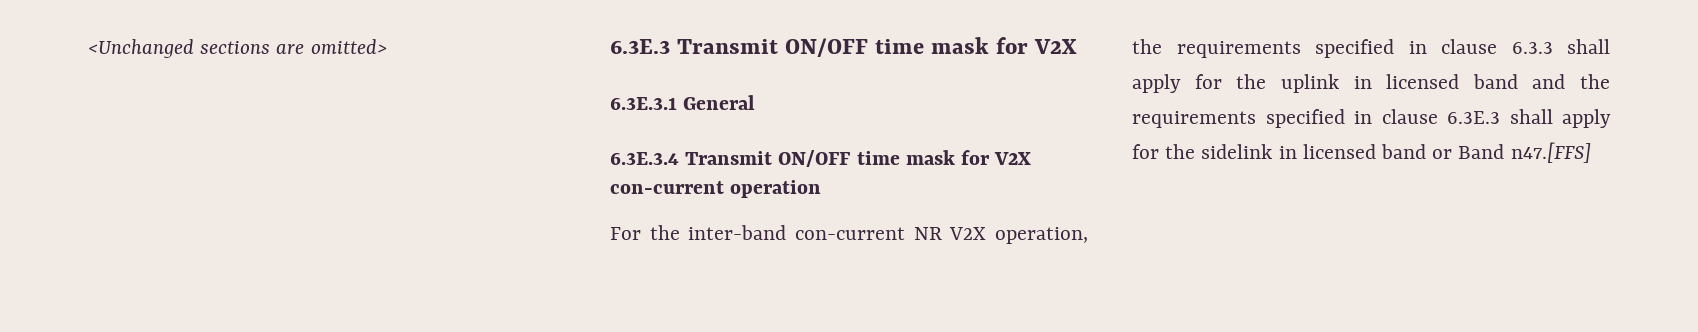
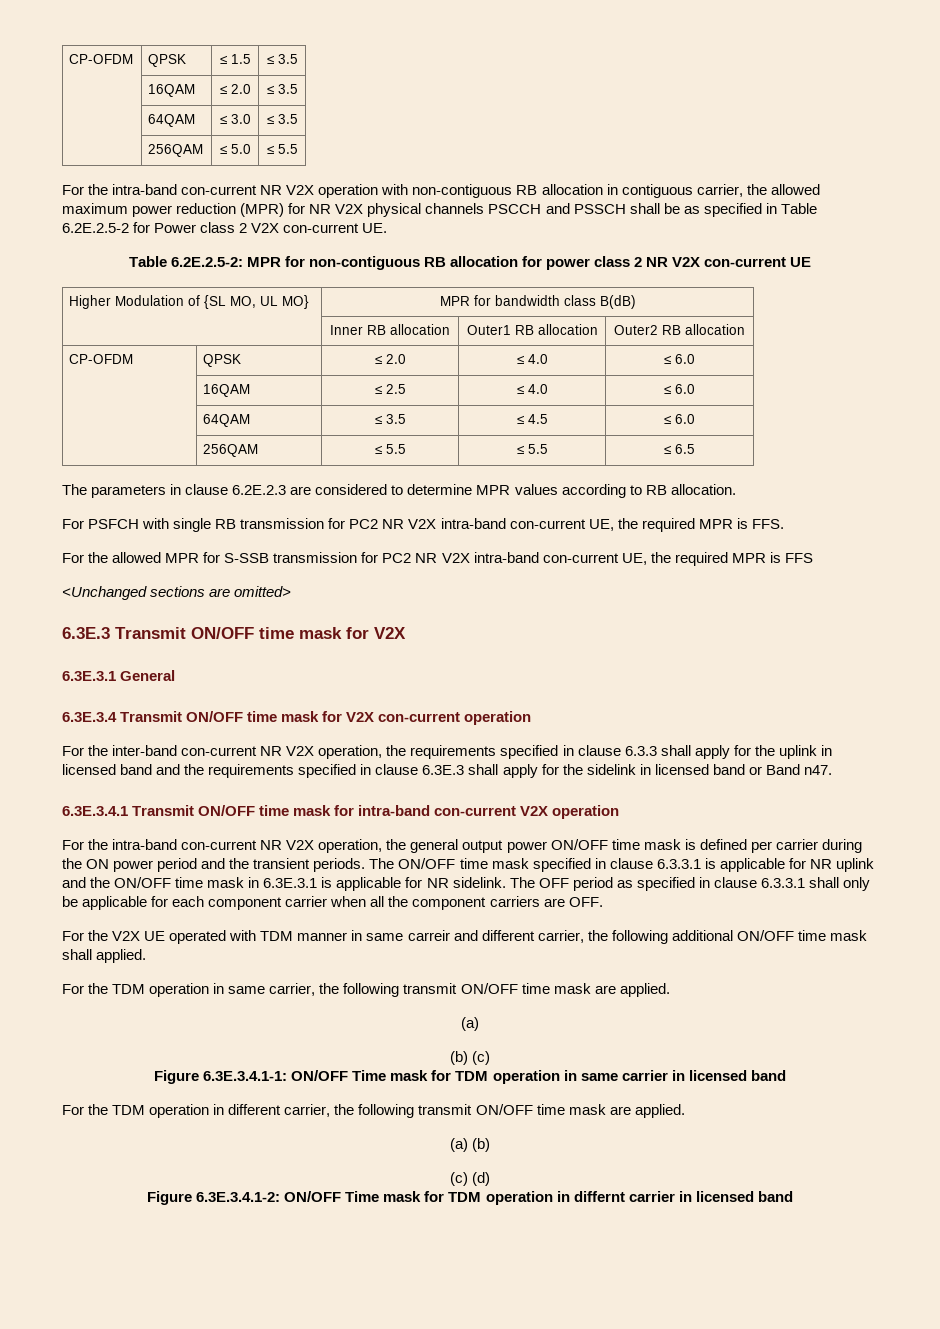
+ CP-OFDM | QPSK | ≤ 1.5 | ≤ 3.5
+ | 16QAM | ≤ 2.0 | ≤ 3.5
+ | 64QAM | ≤ 3.0 | ≤ 3.5
+ | 256QAM | ≤ 5.0 | ≤ 5.5
+ For the intra-band con-current NR V2X operation with non-contiguous RB allocation in contiguous carrier, the allowed maximum power reduction (MPR) for NR V2X physical channels PSCCH and PSSCH shall be as specified in Table 6.2E.2.5-2 for Power class 2 V2X con-current UE.
+ Table 6.2E.2.5-2: MPR for non-contiguous RB allocation for power class 2 NR V2X con-current UE
+ Higher Modulation of {SL MO, UL MO} | MPR for bandwidth class B(dB)
+ | Inner RB allocation | Outer1 RB allocation | Outer2 RB allocation
+ CP-OFDM | QPSK | ≤ 2.0 | ≤ 4.0 | ≤ 6.0
+ | 16QAM | ≤ 2.5 | ≤ 4.0 | ≤ 6.0
+ | 64QAM | ≤ 3.5 | ≤ 4.5 | ≤ 6.0
+ | 256QAM | ≤ 5.5 | ≤ 5.5 | ≤ 6.5
+ The parameters in clause 6.2E.2.3 are considered to determine MPR values according to RB allocation.
+ For PSFCH with single RB transmission for PC2 NR V2X intra-band con-current UE, the required MPR is FFS.
+ For the allowed MPR for S-SSB transmission for PC2 NR V2X intra-band con-current UE, the required MPR is FFS
- For the inter-band con-current NR V2X operation, the requirements specified in clause 6.3.3 shall apply for the uplink in licensed band and the requirements specified in clause 6.3E.3 shall apply for the sidelink in licensed band or Band n47.[FFS]
+ For the inter-band con-current NR V2X operation, the requirements specified in clause 6.3.3 shall apply for the uplink in licensed band and the requirements specified in clause 6.3E.3 shall apply for the sidelink in licensed band or Band n47.
+ 6.3E.3.4.1 Transmit ON/OFF time mask for intra-band con-current V2X operation
+ For the intra-band con-current NR V2X operation, the general output power ON/OFF time mask is defined per carrier during the ON power period and the transient periods. The ON/OFF time mask specified in clause 6.3.3.1 is applicable for NR uplink and the ON/OFF time mask in 6.3E.3.1 is applicable for NR sidelink. The OFF period as specified in clause 6.3.3.1 shall only be applicable for each component carrier when all the component carriers are OFF.
+ For the V2X UE operated with TDM manner in same carreir and different carrier, the following additional ON/OFF time mask shall applied.
+ For the TDM operation in same carrier, the following transmit ON/OFF time mask are applied.
+ (a)
+ (b) (c)
+ Figure 6.3E.3.4.1-1: ON/OFF Time mask for TDM operation in same carrier in licensed band
+ For the TDM operation in different carrier, the following transmit ON/OFF time mask are applied.
+ (a) (b)
+ (c) (d)
+ Figure 6.3E.3.4.1-2: ON/OFF Time mask for TDM operation in differnt carrier in licensed band

